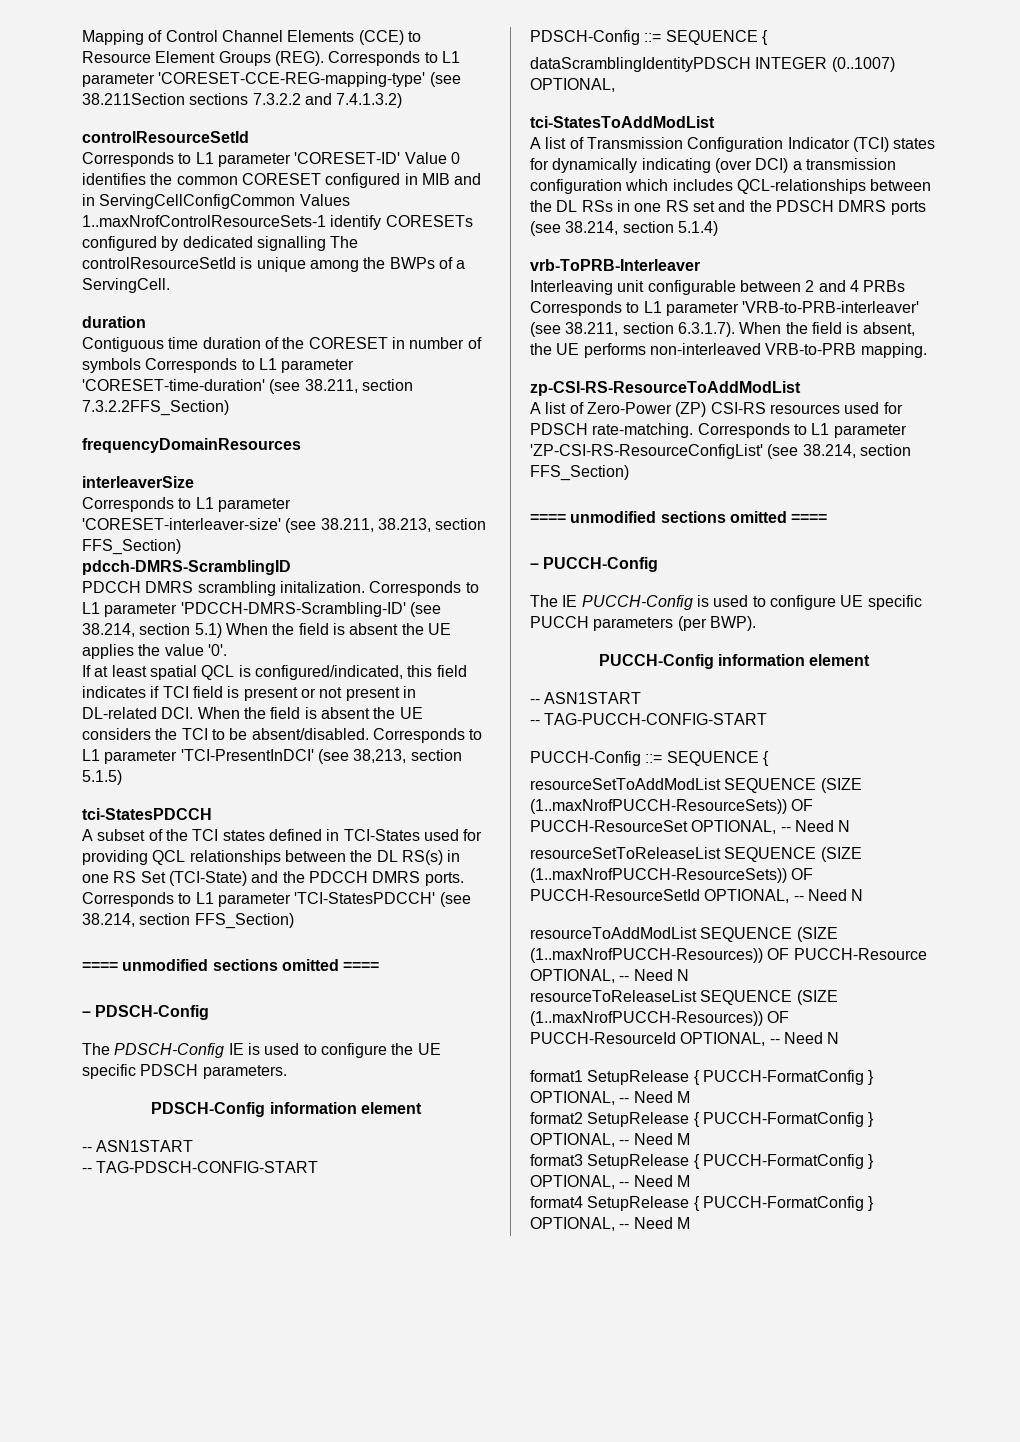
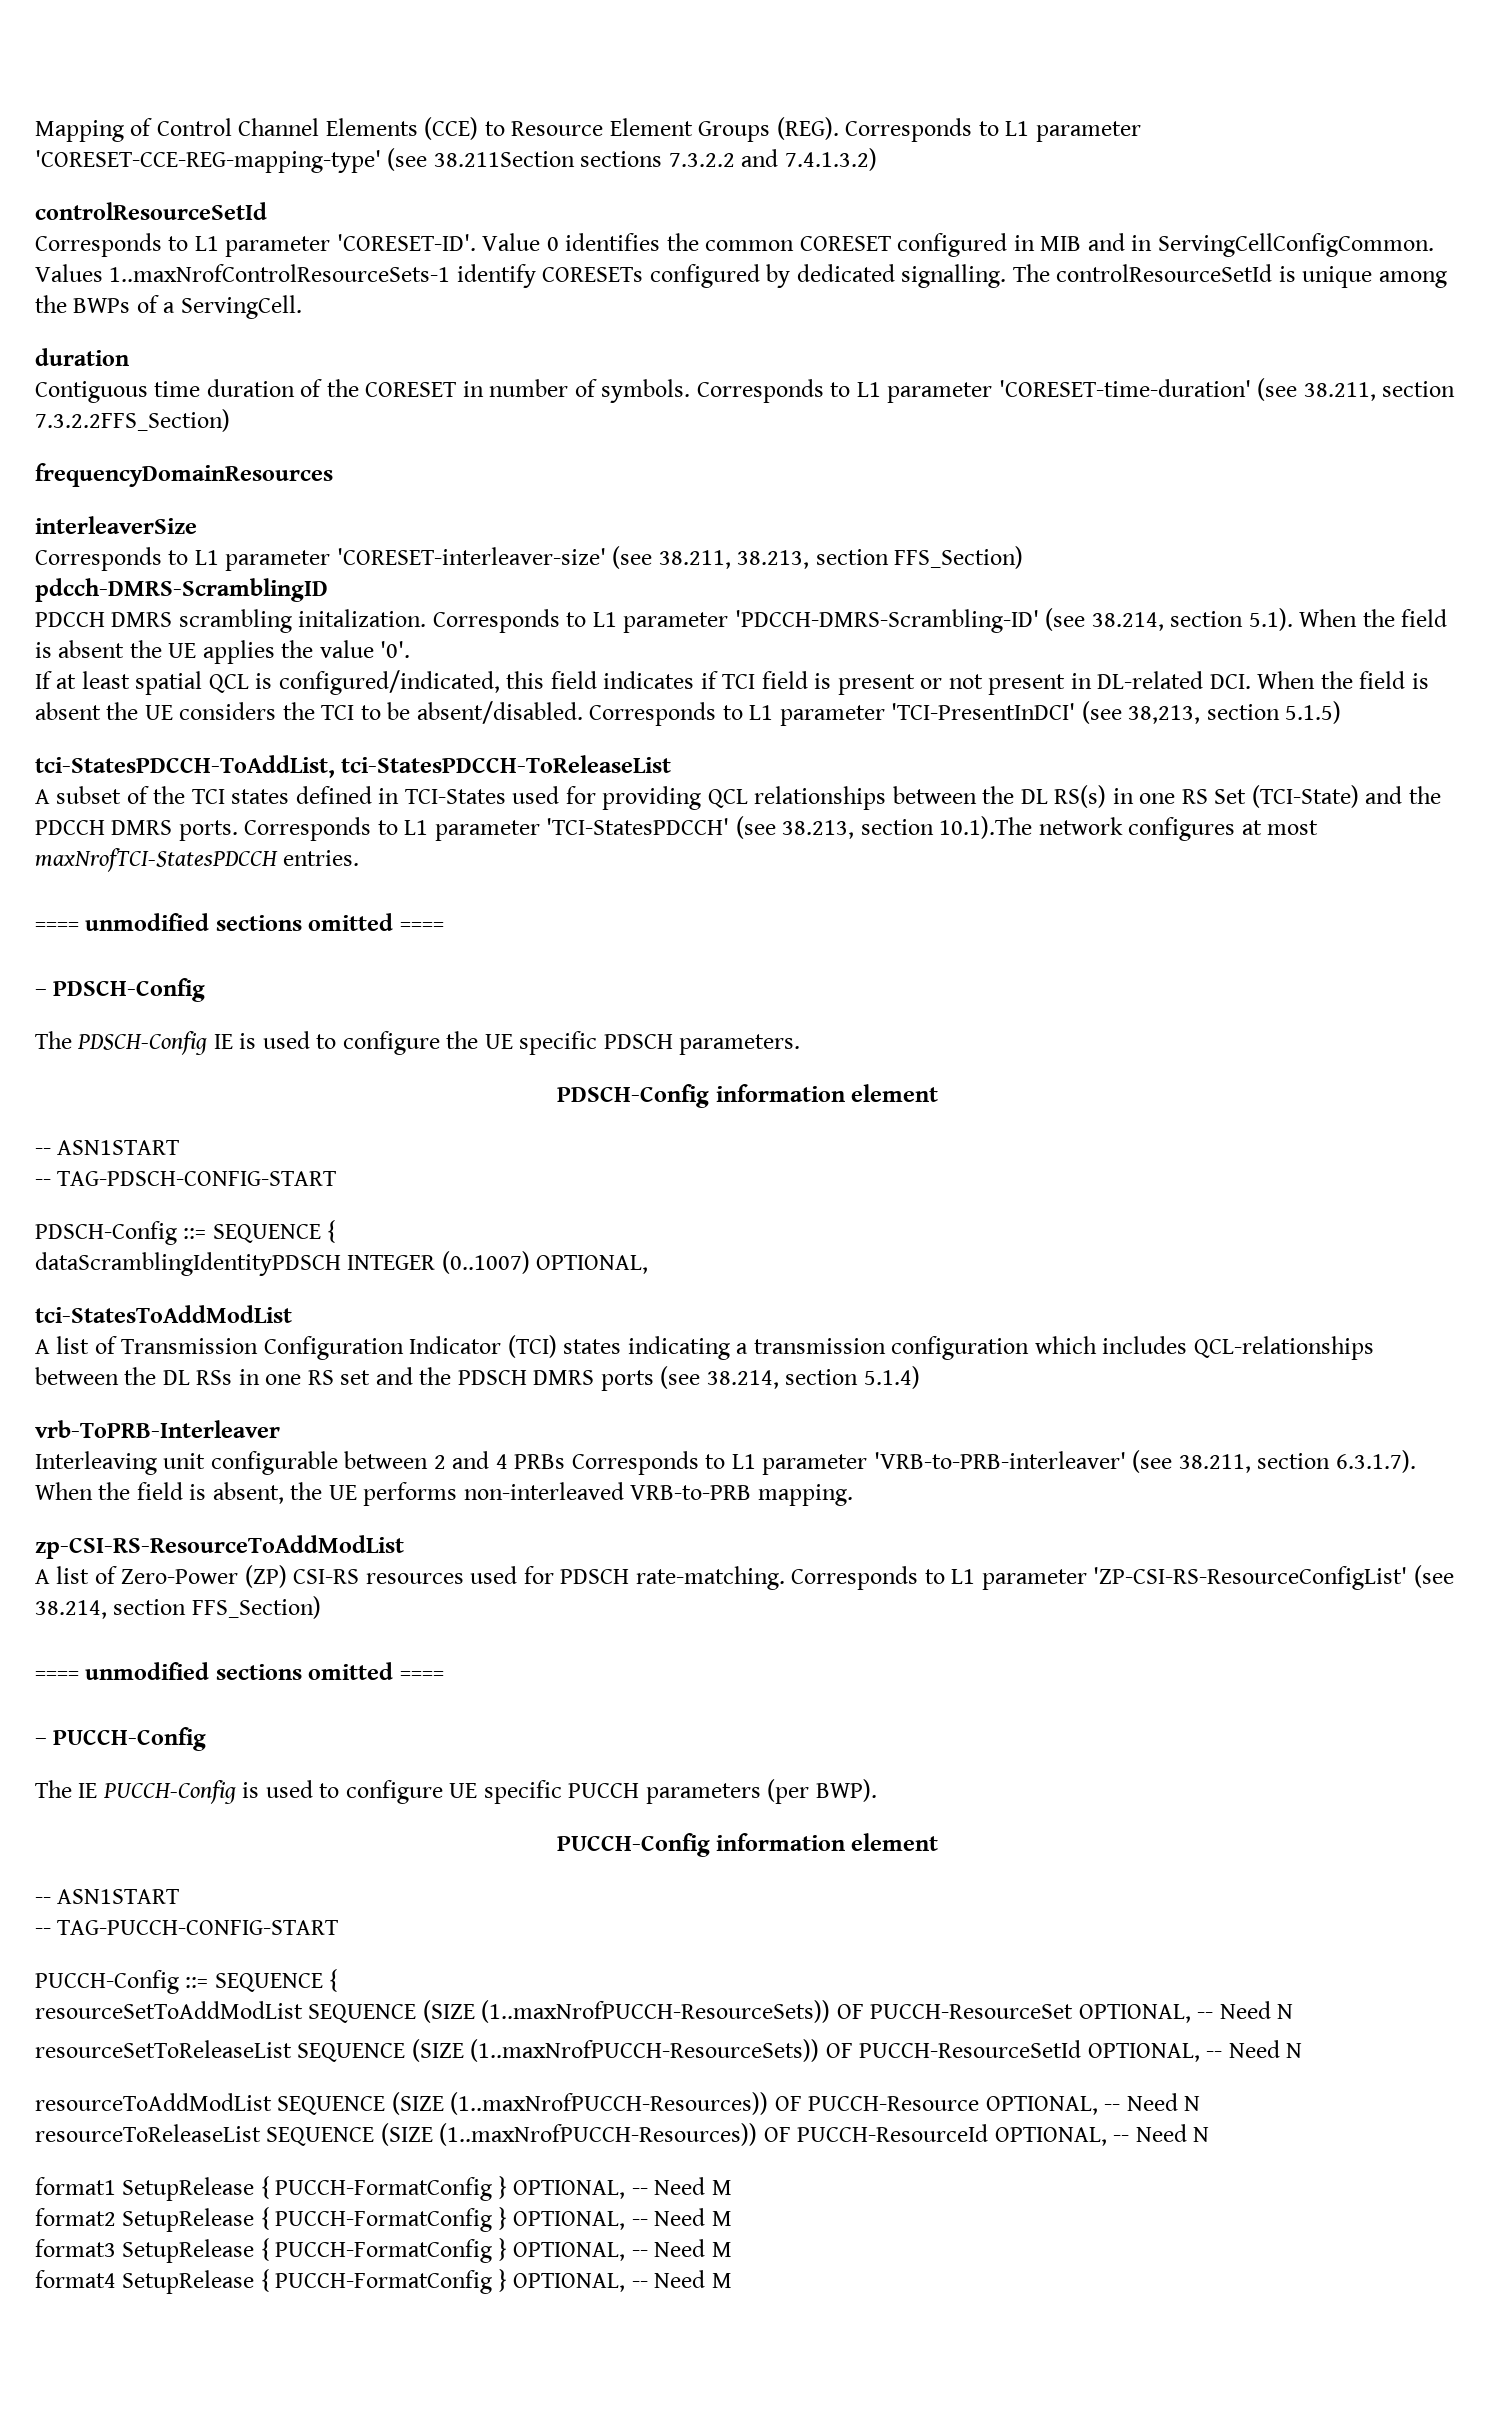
- Corresponds to L1 parameter 'CORESET-ID' Value 0 identifies the common CORESET configured in MIB and in ServingCellConfigCommon Values 1..maxNrofControlResourceSets-1 identify CORESETs configured by dedicated signalling The controlResourceSetId is unique among the BWPs of a ServingCell.
+ Corresponds to L1 parameter 'CORESET-ID'. Value 0 identifies the common CORESET configured in MIB and in ServingCellConfigCommon. Values 1..maxNrofControlResourceSets-1 identify CORESETs configured by dedicated signalling. The controlResourceSetId is unique among the BWPs of a ServingCell.
- Contiguous time duration of the CORESET in number of symbols Corresponds to L1 parameter 'CORESET-time-duration' (see 38.211, section 7.3.2.2FFS_Section)
+ Contiguous time duration of the CORESET in number of symbols. Corresponds to L1 parameter 'CORESET-time-duration' (see 38.211, section 7.3.2.2FFS_Section)
- Corresponds to L1 parameter 'PDCCH-DMRS-Scrambling-ID' (see 38.214, section 5.1) When the field is absent the UE applies the value '0'.
+ Corresponds to L1 parameter 'PDCCH-DMRS-Scrambling-ID' (see 38.214, section 5.1). When the field is absent the UE applies the value '0'.
- tci-StatesPDCCH
+ tci-StatesPDCCH-ToAddList, tci-StatesPDCCH-ToReleaseList
- Corresponds to L1 parameter 'TCI-StatesPDCCH' (see 38.214, section FFS_Section)
+ Corresponds to L1 parameter 'TCI-StatesPDCCH' (see 38.213, section 10.1).The network configures at most maxNrofTCI-StatesPDCCH entries.
- A list of Transmission Configuration Indicator (TCI) states for dynamically indicating (over DCI) a transmission configuration which includes QCL-relationships between the DL RSs in one RS set and the PDSCH DMRS ports (see 38.214, section 5.1.4)
+ A list of Transmission Configuration Indicator (TCI) states indicating a transmission configuration which includes QCL-relationships between the DL RSs in one RS set and the PDSCH DMRS ports (see 38.214, section 5.1.4)

